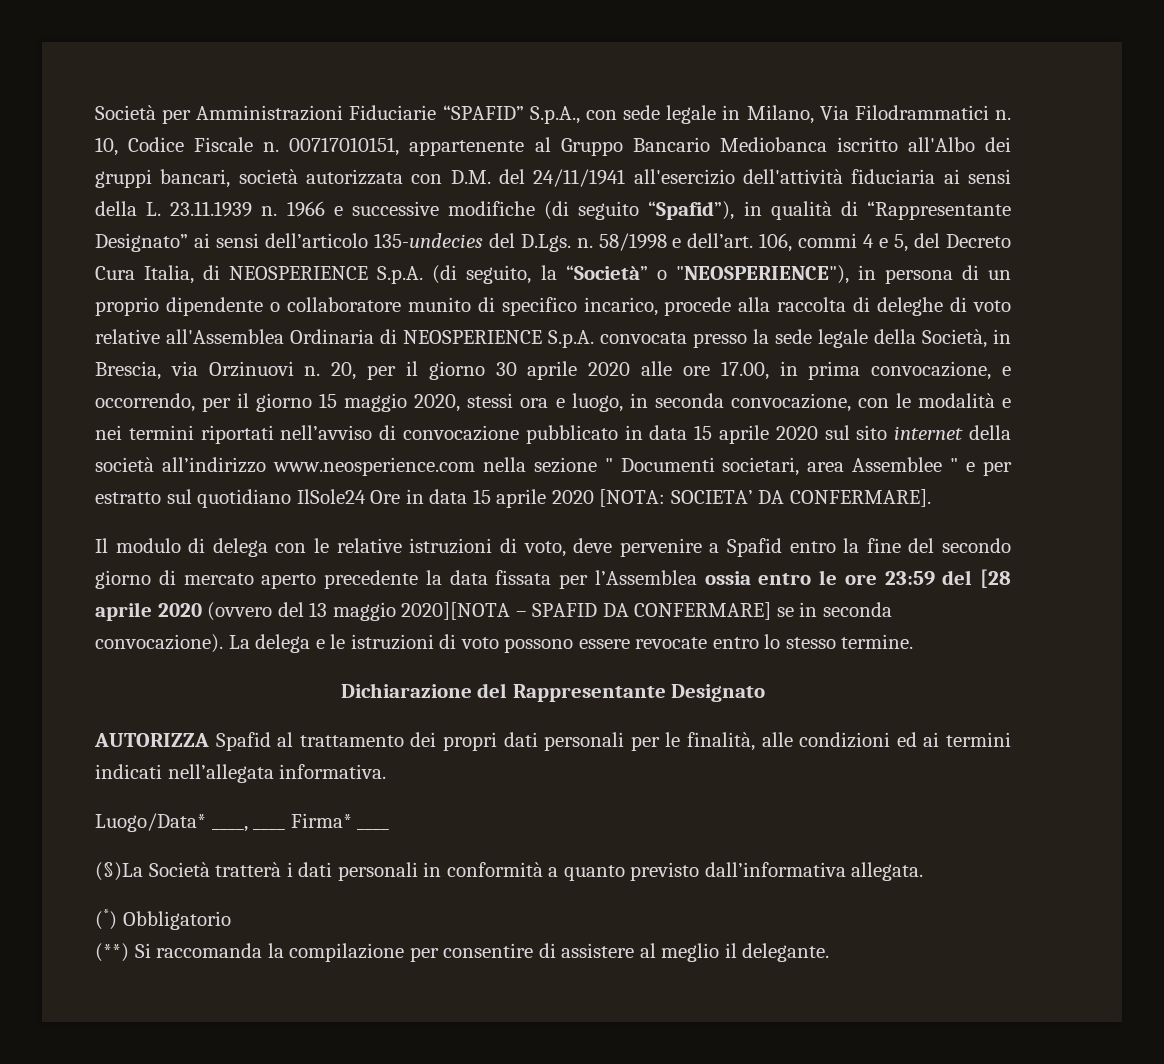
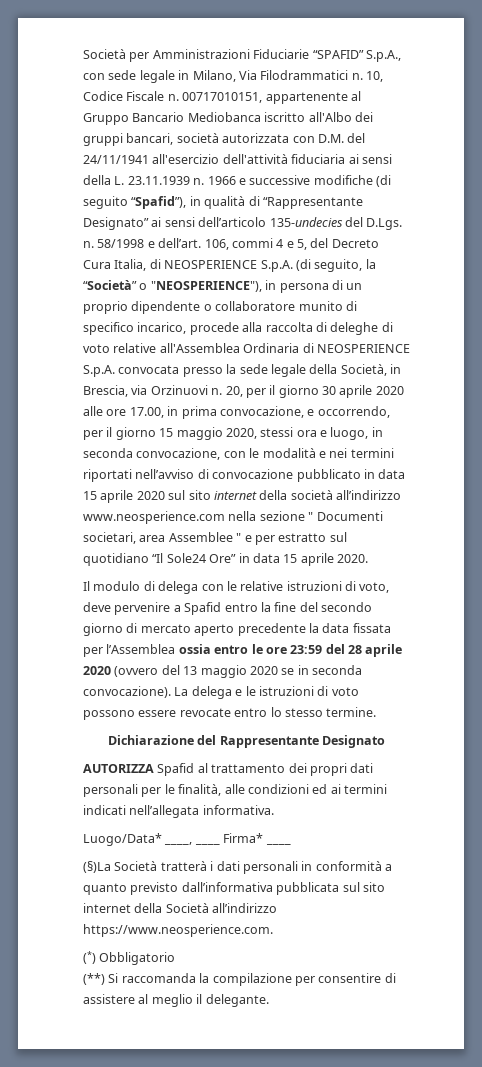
- 20, per il giorno 30 aprile 2020 alle ore 17.00, in prima convocazione, e occorrendo, per il giorno 15 maggio 2020, stessi ora e luogo, in seconda convocazione, con le modalità e nei termini riportati nell’avviso di convocazione pubblicato in data 15 aprile 2020 sul sito internet della società all’indirizzo www.neosperience.com nella sezione " Documenti societari, area Assemblee " e per estratto sul quotidiano IlSole24 Ore in data 15 aprile 2020 [NOTA: SOCIETA’ DA CONFERMARE].
+ 20, per il giorno 30 aprile 2020 alle ore 17.00, in prima convocazione, e occorrendo, per il giorno 15 maggio 2020, stessi ora e luogo, in seconda convocazione, con le modalità e nei termini riportati nell’avviso di convocazione pubblicato in data 15 aprile 2020 sul sito internet della società all’indirizzo www.neosperience.com nella sezione " Documenti societari, area Assemblee " e per estratto sul quotidiano “Il Sole24 Ore” in data 15 aprile 2020.
- Il modulo di delega con le relative istruzioni di voto, deve pervenire a Spafid entro la fine del secondo giorno di mercato aperto precedente la data fissata per l’Assemblea ossia entro le ore 23:59 del [28 aprile 2020 (ovvero del 13 maggio 2020][NOTA – SPAFID DA CONFERMARE] se in seconda convocazione).
+ Il modulo di delega con le relative istruzioni di voto, deve pervenire a Spafid entro la fine del secondo giorno di mercato aperto precedente la data fissata per l’Assemblea ossia entro le ore 23:59 del 28 aprile 2020 (ovvero del 13 maggio 2020 se in seconda convocazione).
- (§)La Società tratterà i dati personali in conformità a quanto previsto dall’informativa allegata.
+ (§)La Società tratterà i dati personali in conformità a quanto previsto dall’informativa pubblicata sul sito internet della Società all’indirizzo https://www.neosperience.com.

